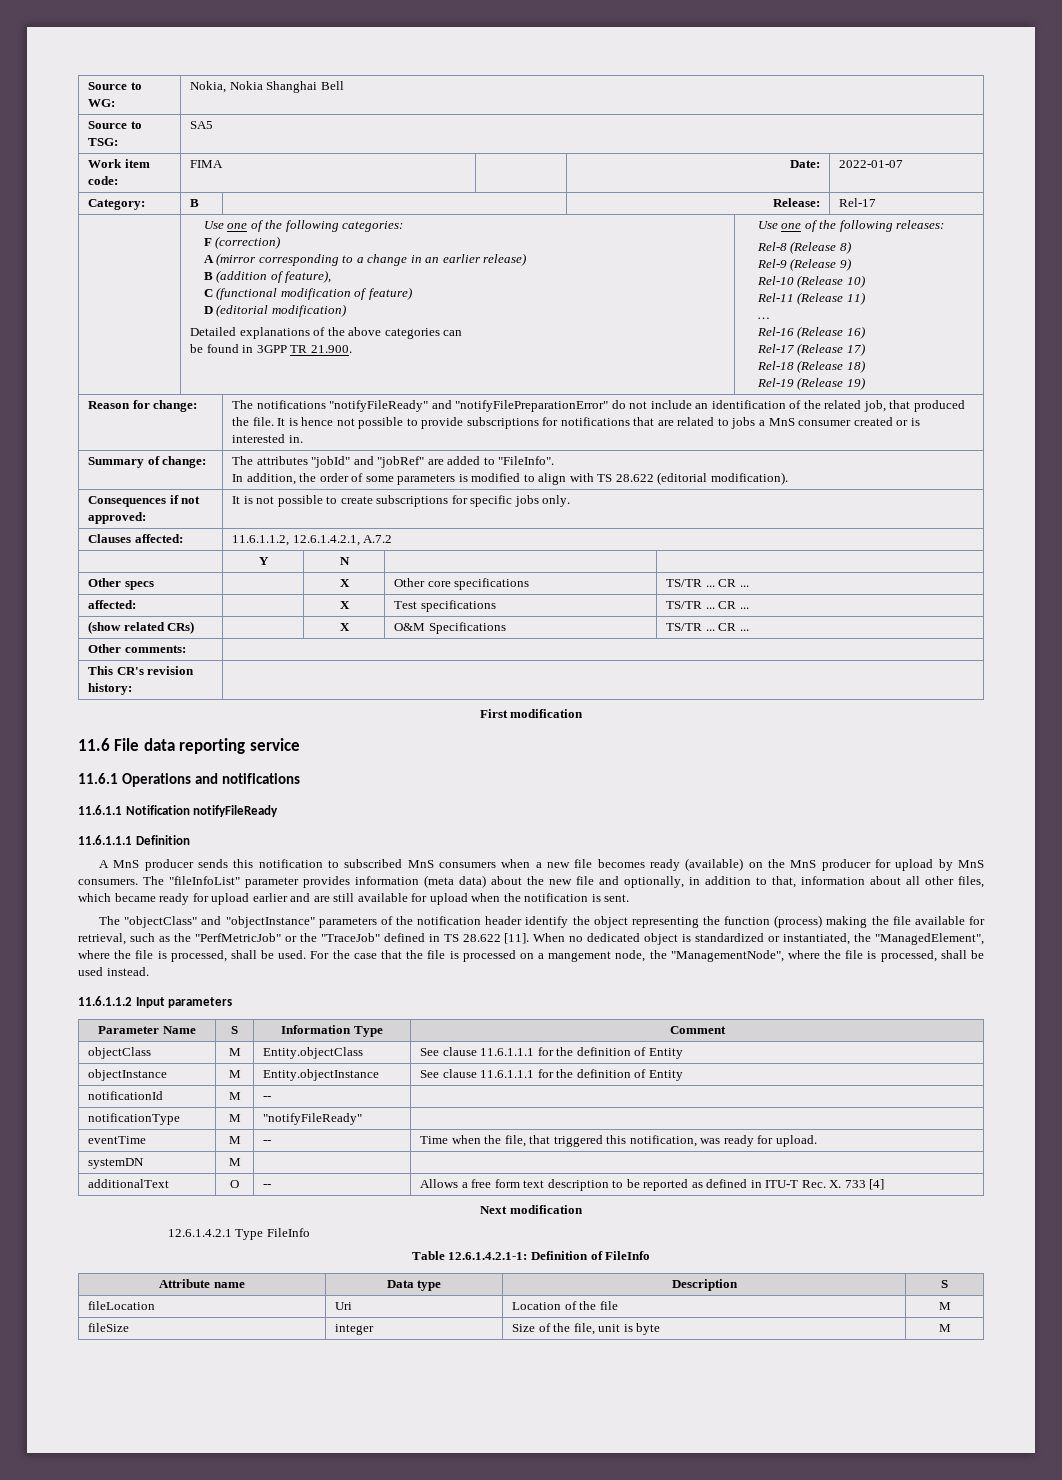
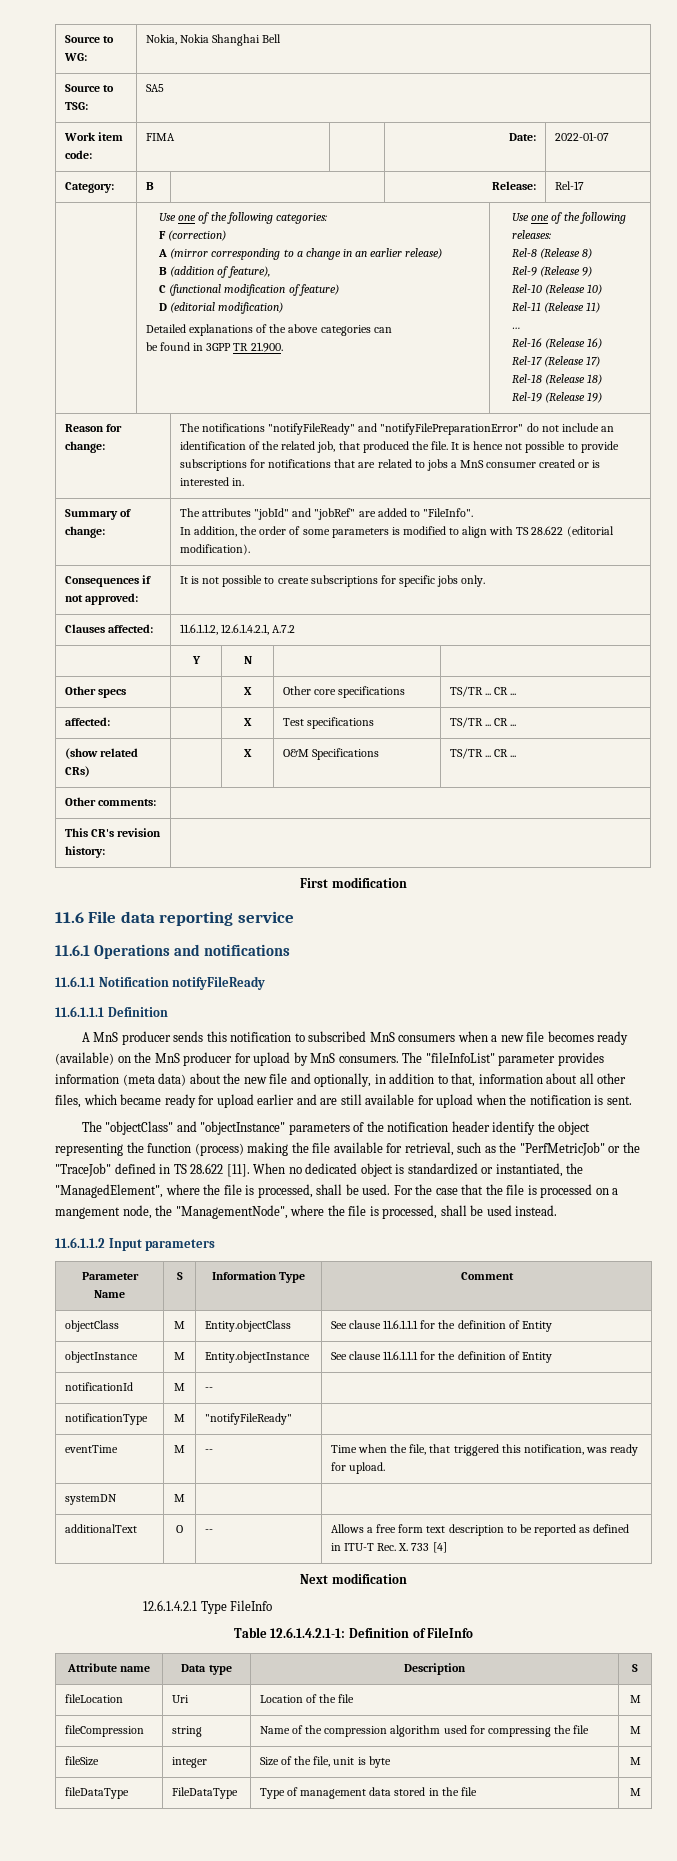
+ fileCompression | string | Name of the compression algorithm used for compressing the file | M
+ fileDataType | FileDataType | Type of management data stored in the file | M

